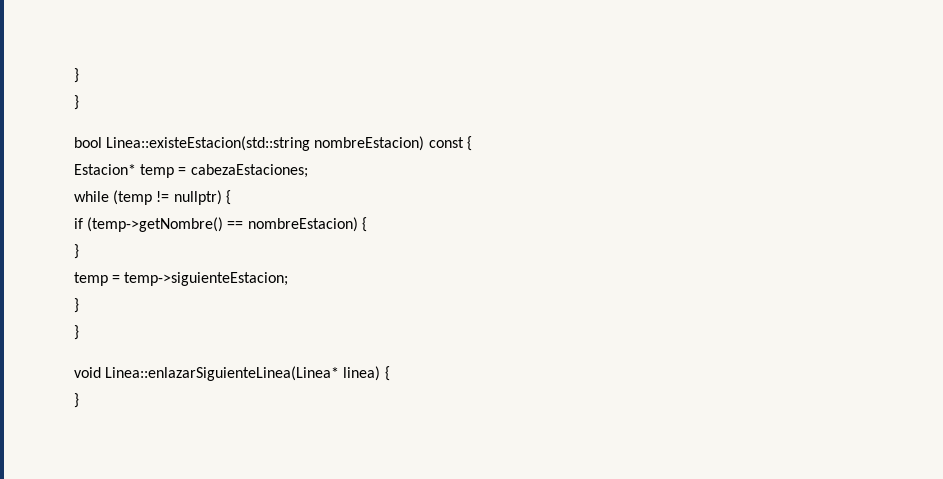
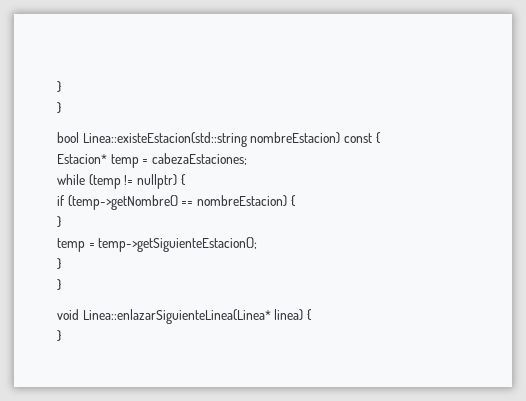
- temp = temp->siguienteEstacion;
+ temp = temp->getSiguienteEstacion();

